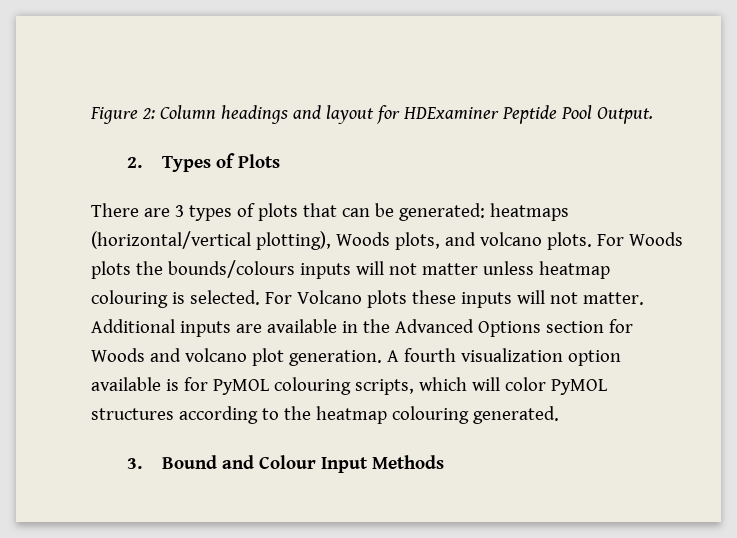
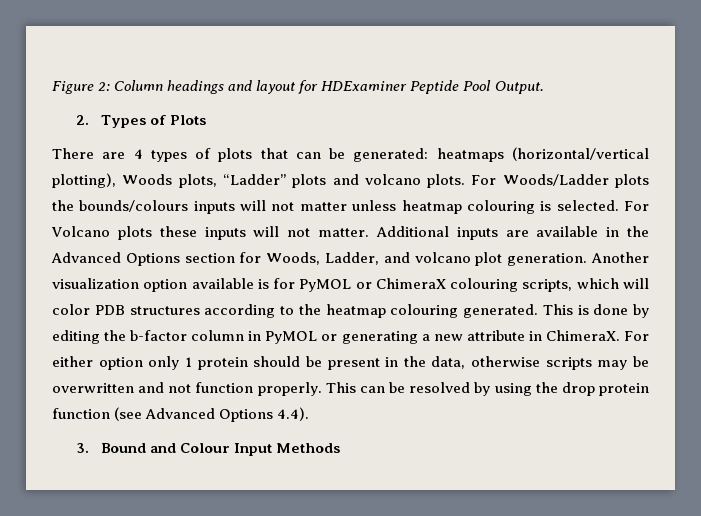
- There are 3 types of plots that can be generated: heatmaps (horizontal/vertical plotting), Woods plots, and volcano plots.
+ There are 4 types of plots that can be generated: heatmaps (horizontal/vertical plotting), Woods plots, “Ladder” plots and volcano plots.
- For Woods plots the bounds/colours inputs will not matter unless heatmap colouring is selected.
+ For Woods/Ladder plots the bounds/colours inputs will not matter unless heatmap colouring is selected.
- Additional inputs are available in the Advanced Options section for Woods and volcano plot generation.
+ Additional inputs are available in the Advanced Options section for Woods, Ladder, and volcano plot generation.
- A fourth visualization option available is for PyMOL colouring scripts, which will color PyMOL structures according to the heatmap colouring generated.
+ Another visualization option available is for PyMOL or ChimeraX colouring scripts, which will color PDB structures according to the heatmap colouring generated. This is done by editing the b-factor column in PyMOL or generating a new attribute in ChimeraX. For either option only 1 protein should be present in the data, otherwise scripts may be overwritten and not function properly. This can be resolved by using the drop protein function (see Advanced Options 4.4).

